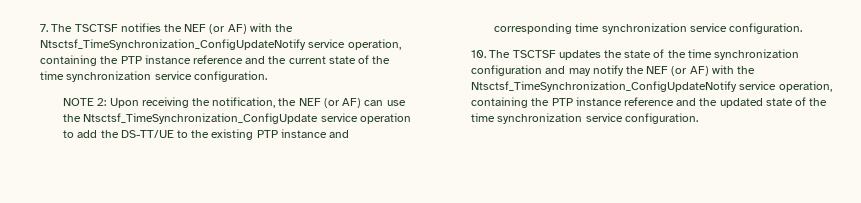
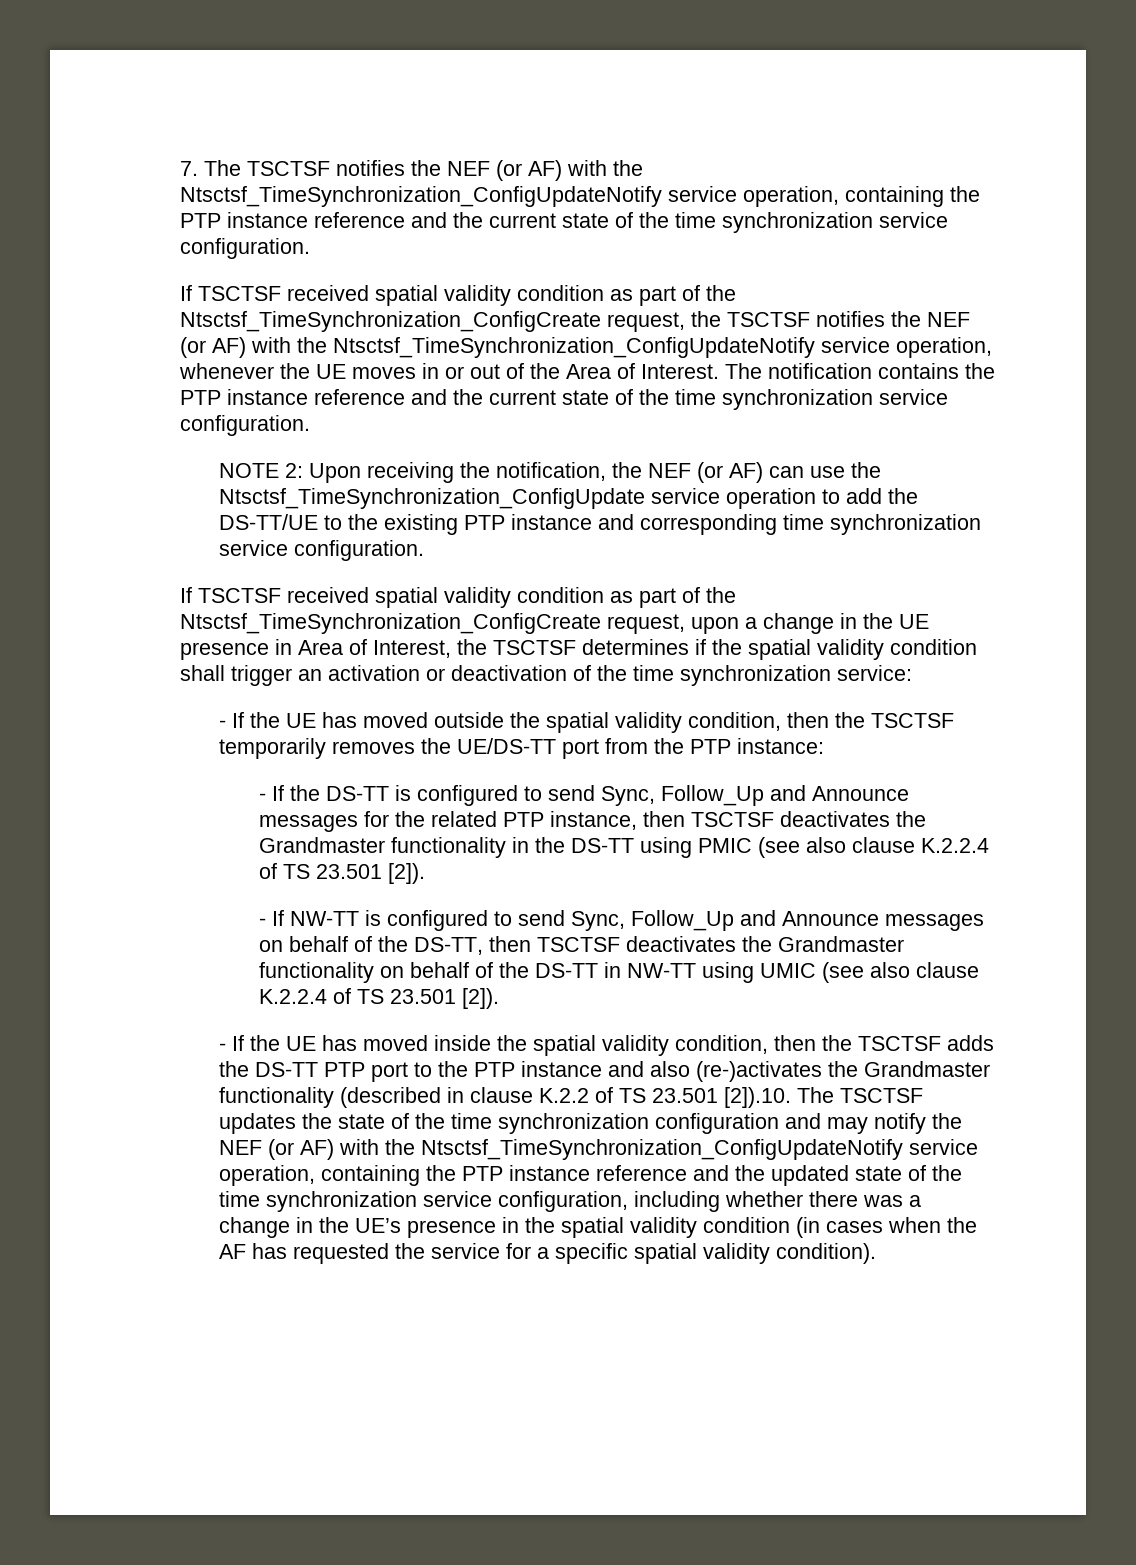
+ If TSCTSF received spatial validity condition as part of the Ntsctsf_TimeSynchronization_ConfigCreate request, the TSCTSF notifies the NEF (or AF) with the Ntsctsf_TimeSynchronization_ConfigUpdateNotify service operation, whenever the UE moves in or out of the Area of Interest. The notification contains the PTP instance reference and the current state of the time synchronization service configuration.
- 10. The TSCTSF updates the state of the time synchronization configuration and may notify the NEF (or AF) with the Ntsctsf_TimeSynchronization_ConfigUpdateNotify service operation, containing the PTP instance reference and the updated state of the time synchronization service configuration.
+ If TSCTSF received spatial validity condition as part of the Ntsctsf_TimeSynchronization_ConfigCreate request, upon a change in the UE presence in Area of Interest, the TSCTSF determines if the spatial validity condition shall trigger an activation or deactivation of the time synchronization service:
+ - If the UE has moved outside the spatial validity condition, then the TSCTSF temporarily removes the UE/DS-TT port from the PTP instance:
+ - If the DS-TT is configured to send Sync, Follow_Up and Announce messages for the related PTP instance, then TSCTSF deactivates the Grandmaster functionality in the DS-TT using PMIC (see also clause K.2.2.4 of TS 23.501 [2]).
+ - If NW-TT is configured to send Sync, Follow_Up and Announce messages on behalf of the DS-TT, then TSCTSF deactivates the Grandmaster functionality on behalf of the DS-TT in NW-TT using UMIC (see also clause K.2.2.4 of TS 23.501 [2]).
+ - If the UE has moved inside the spatial validity condition, then the TSCTSF adds the DS-TT PTP port to the PTP instance and also (re-)activates the Grandmaster functionality (described in clause K.2.2 of TS 23.501 [2]).10. The TSCTSF updates the state of the time synchronization configuration and may notify the NEF (or AF) with the Ntsctsf_TimeSynchronization_ConfigUpdateNotify service operation, containing the PTP instance reference and the updated state of the time synchronization service configuration, including whether there was a change in the UE’s presence in the spatial validity condition (in cases when the AF has requested the service for a specific spatial validity condition).

